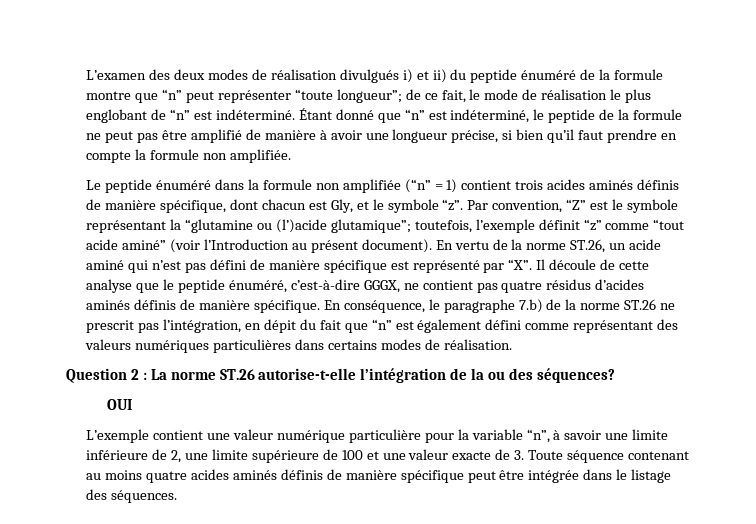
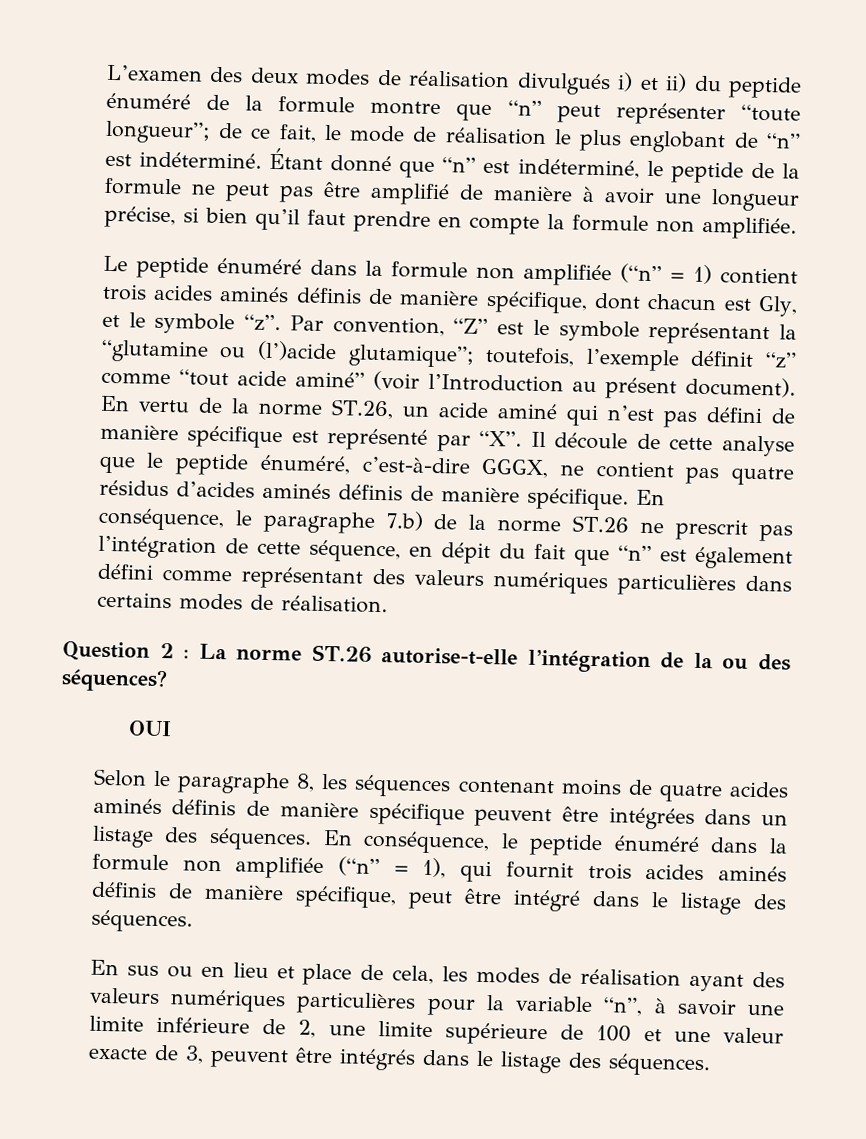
- En conséquence, le paragraphe 7.b) de la norme ST.26 ne prescrit pas l’intégration, en dépit du fait que “n” est également défini comme représentant des valeurs numériques particulières dans certains modes de réalisation.
+ En conséquence, le paragraphe 7.b) de la norme ST.26 ne prescrit pas l’intégration de cette séquence, en dépit du fait que “n” est également défini comme représentant des valeurs numériques particulières dans certains modes de réalisation.
- L’exemple contient une valeur numérique particulière pour la variable “n”, à savoir une limite inférieure de 2, une limite supérieure de 100 et une valeur exacte de 3. Toute séquence contenant au moins quatre acides aminés définis de manière spécifique peut être intégrée dans le listage des séquences.
+ Selon le paragraphe 8, les séquences contenant moins de quatre acides aminés définis de manière spécifique peuvent être intégrées dans un listage des séquences. En conséquence, le peptide énuméré dans la formule non amplifiée (“n” = 1), qui fournit trois acides aminés définis de manière spécifique, peut être intégré dans le listage des séquences.
+ En sus ou en lieu et place de cela, les modes de réalisation ayant des valeurs numériques particulières pour la variable “n”, à savoir une limite inférieure de 2, une limite supérieure de 100 et une valeur exacte de 3, peuvent être intégrés dans le listage des séquences.

